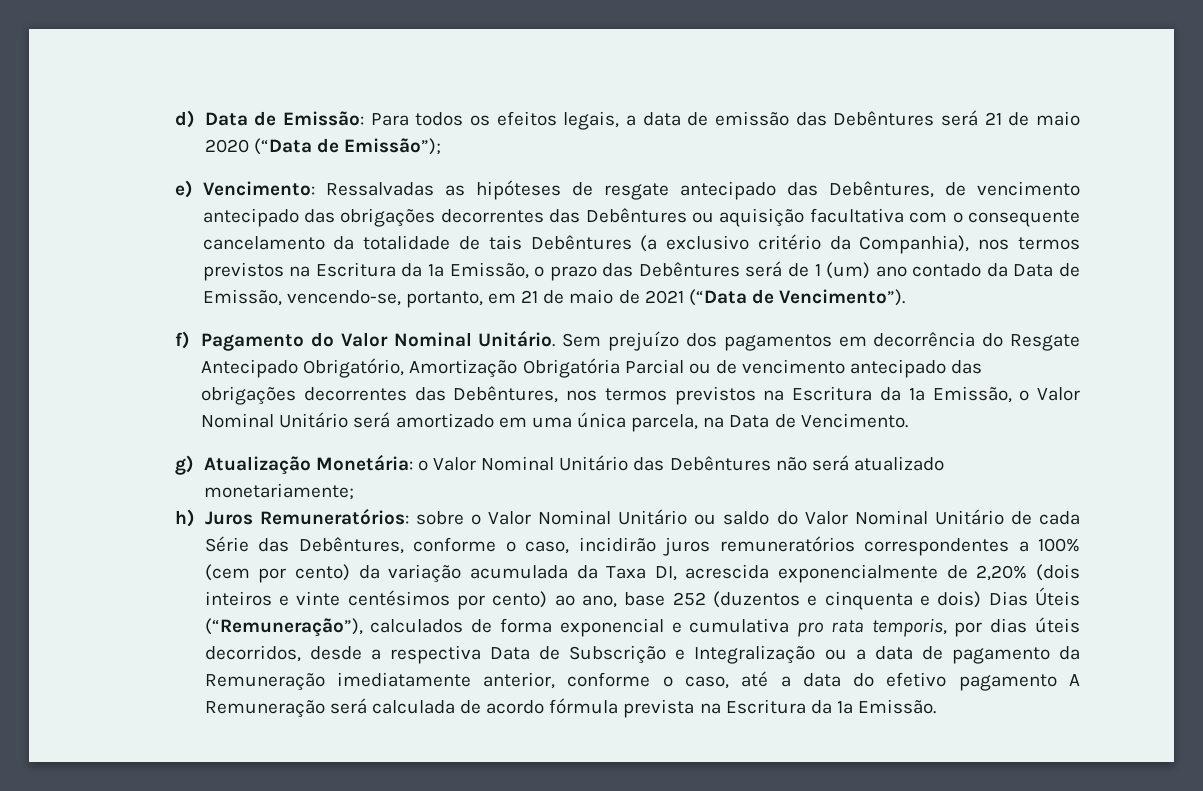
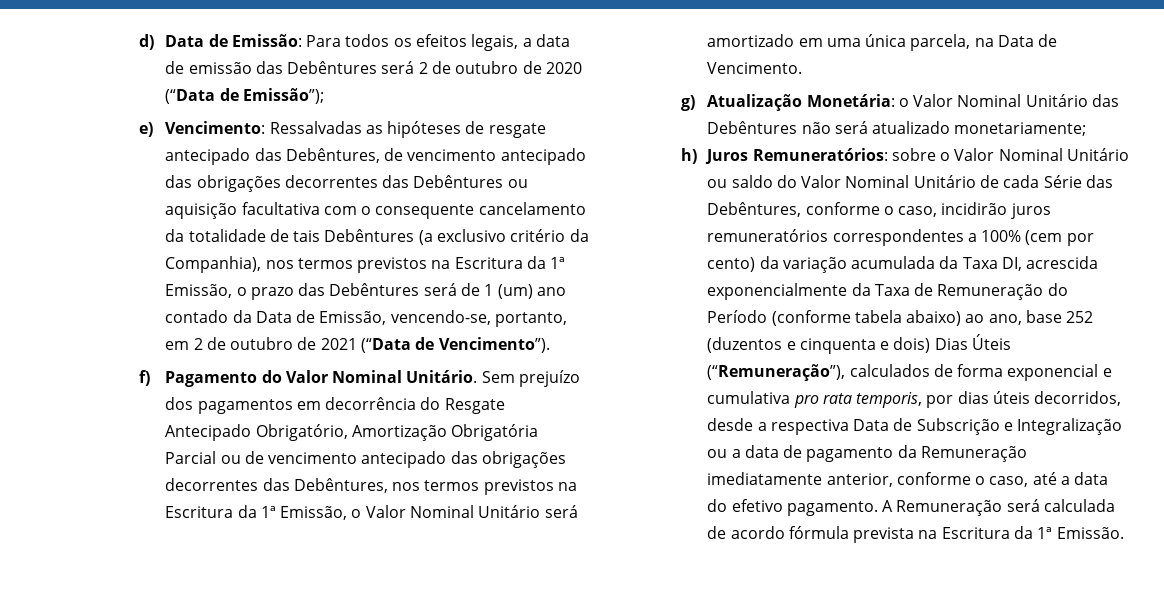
- d) Data de Emissão: Para todos os efeitos legais, a data de emissão das Debêntures será 21 de maio 2020 (“Data de Emissão”);
+ d) Data de Emissão: Para todos os efeitos legais, a data de emissão das Debêntures será 2 de outubro de 2020 (“Data de Emissão”);
- Ressalvadas as hipóteses de resgate antecipado das Debêntures, de vencimento antecipado das obrigações decorrentes das Debêntures ou aquisição facultativa com o consequente cancelamento da totalidade de tais Debêntures (a exclusivo critério da Companhia), nos termos previstos na Escritura da 1ª Emissão, o prazo das Debêntures será de 1 (um) ano contado da Data de Emissão, vencendo-se, portanto, em 21 de maio de 2021 (“Data de Vencimento”).
+ Ressalvadas as hipóteses de resgate antecipado das Debêntures, de vencimento antecipado das obrigações decorrentes das Debêntures ou aquisição facultativa com o consequente cancelamento da totalidade de tais Debêntures (a exclusivo critério da Companhia), nos termos previstos na Escritura da 1ª Emissão, o prazo das Debêntures será de 1 (um) ano contado da Data de Emissão, vencendo-se, portanto, em 2 de outubro de 2021 (“Data de Vencimento”).
- sobre o Valor Nominal Unitário ou saldo do Valor Nominal Unitário de cada Série das Debêntures, conforme o caso, incidirão juros remuneratórios correspondentes a 100% (cem por cento) da variação acumulada da Taxa DI, acrescida exponencialmente de 2,20% (dois inteiros e vinte centésimos por cento) ao ano, base 252 (duzentos e cinquenta e dois) Dias Úteis (“Remuneração”), calculados de forma exponencial e cumulativa pro rata temporis, por dias úteis decorridos, desde a respectiva Data de Subscrição e Integralização ou a data de pagamento da Remuneração imediatamente anterior, conforme o caso, até a data do efetivo pagamento A Remuneração será calculada de acordo fórmula prevista na Escritura da 1ª Emissão.
+ sobre o Valor Nominal Unitário ou saldo do Valor Nominal Unitário de cada Série das Debêntures, conforme o caso, incidirão juros remuneratórios correspondentes a 100% (cem por cento) da variação acumulada da Taxa DI, acrescida exponencialmente da Taxa de Remuneração do Período (conforme tabela abaixo) ao ano, base 252 (duzentos e cinquenta e dois) Dias Úteis (“Remuneração”), calculados de forma exponencial e cumulativa pro rata temporis, por dias úteis decorridos, desde a respectiva Data de Subscrição e Integralização ou a data de pagamento da Remuneração imediatamente anterior, conforme o caso, até a data do efetivo pagamento. A Remuneração será calculada de acordo fórmula prevista na Escritura da 1ª Emissão.

